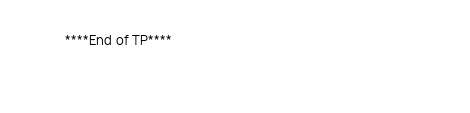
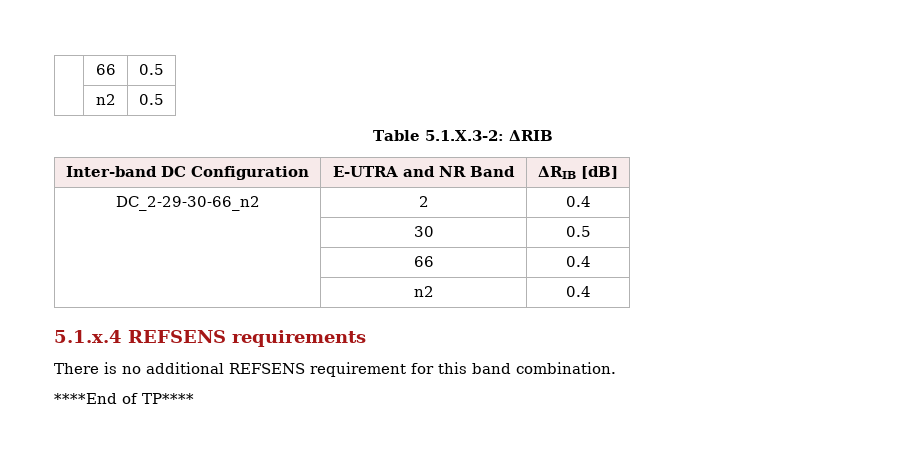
+ | 66 | 0.5
+ | n2 | 0.5
+ Table 5.1.X.3-2: ΔRIB
+ Inter-band DC Configuration | E-UTRA and NR Band | ΔRIB [dB]
+ DC_2-29-30-66_n2 | 2 | 0.4
+ | 30 | 0.5
+ | 66 | 0.4
+ | n2 | 0.4
+ 5.1.x.4 REFSENS requirements
+ There is no additional REFSENS requirement for this band combination.

